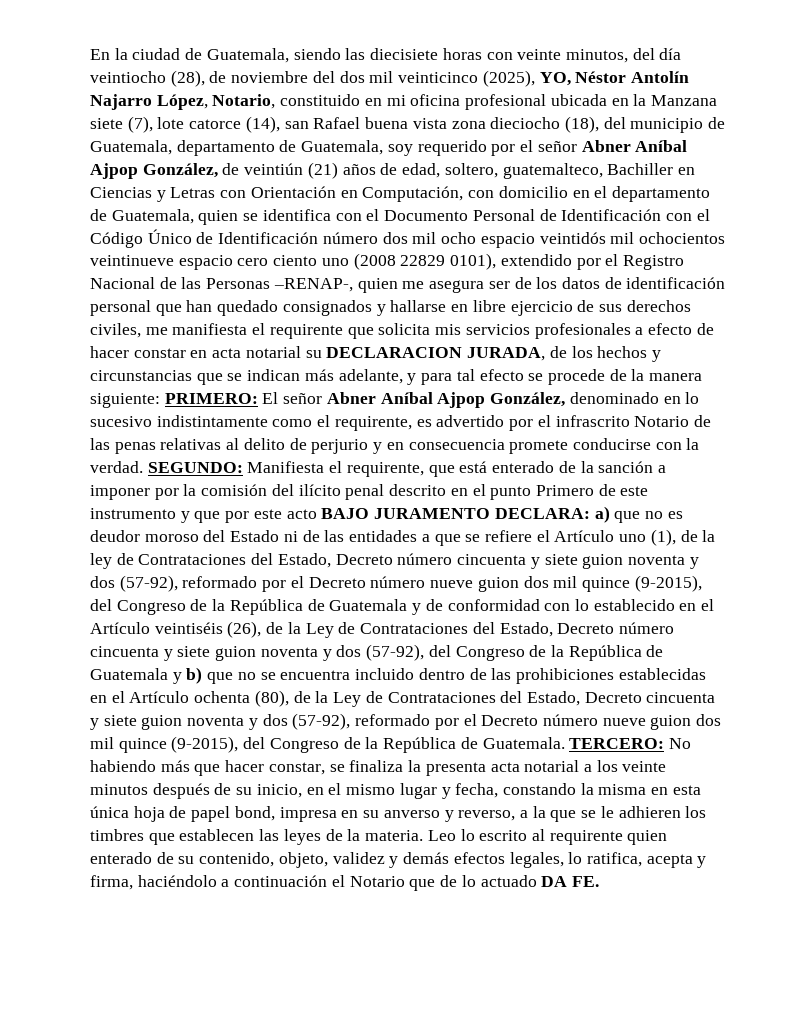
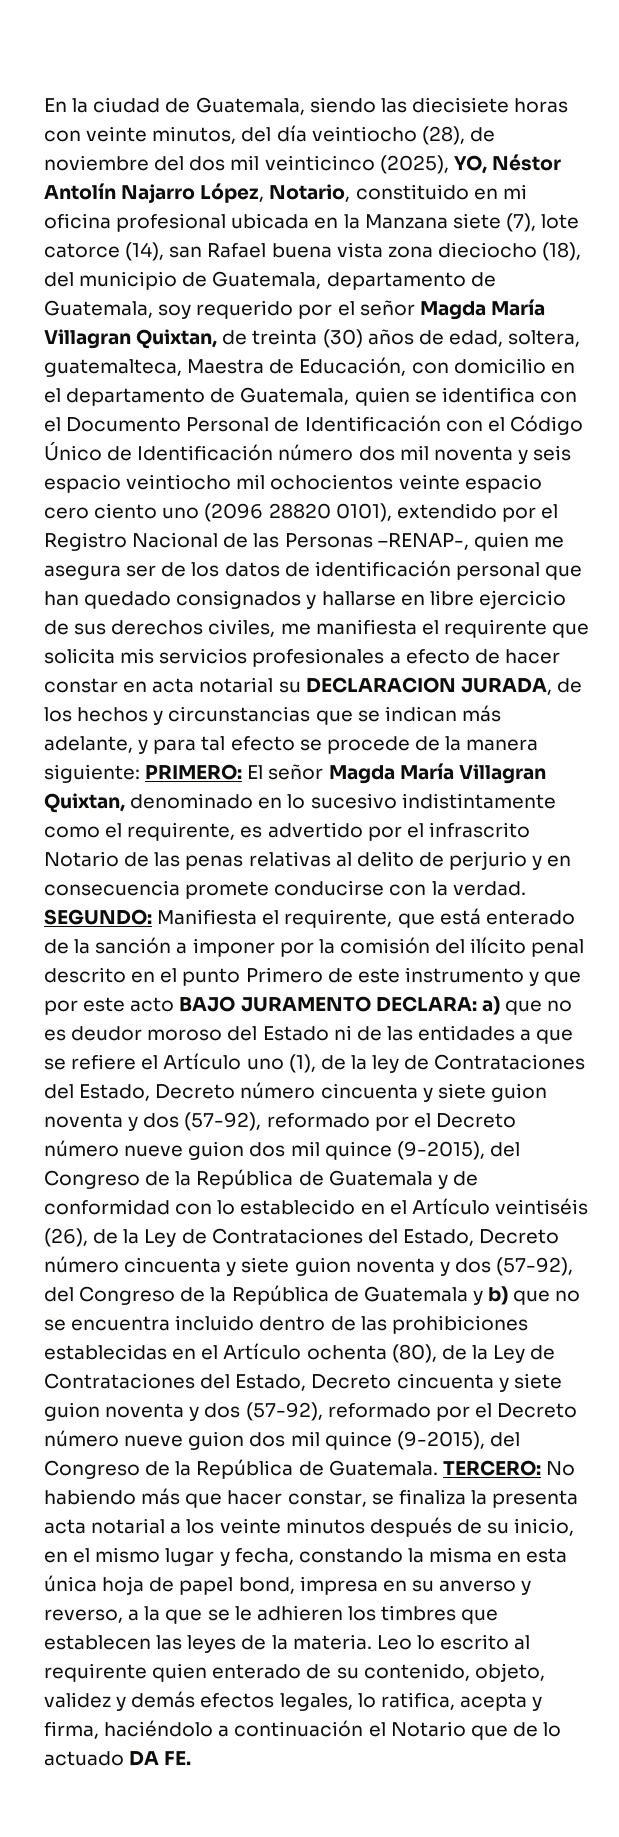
- En la ciudad de Guatemala, siendo las diecisiete horas con veinte minutos, del día veintiocho (28), de noviembre del dos mil veinticinco (2025), YO, Néstor Antolín Najarro López, Notario, constituido en mi oficina profesional ubicada en la Manzana siete (7), lote catorce (14), san Rafael buena vista zona dieciocho (18), del municipio de Guatemala, departamento de Guatemala, soy requerido por el señor Abner Aníbal Ajpop González, de veintiún (21) años de edad, soltero, guatemalteco, Bachiller en Ciencias y Letras con Orientación en Computación, con domicilio en el departamento de Guatemala, quien se identifica con el Documento Personal de Identificación con el Código Único de Identificación número dos mil ocho espacio veintidós mil ochocientos veintinueve espacio cero ciento uno (2008 22829 0101), extendido por el Registro Nacional de las Personas –RENAP-, quien me asegura ser de los datos de identificación personal que han quedado consignados y hallarse en libre ejercicio de sus derechos civiles, me manifiesta el requirente que solicita mis servicios profesionales a efecto de hacer constar en acta notarial su DECLARACION JURADA, de los hechos y circunstancias que se indican más adelante, y para tal efecto se procede de la manera siguiente:
+ En la ciudad de Guatemala, siendo las diecisiete horas con veinte minutos, del día veintiocho (28), de noviembre del dos mil veinticinco (2025), YO, Néstor Antolín Najarro López, Notario, constituido en mi oficina profesional ubicada en la Manzana siete (7), lote catorce (14), san Rafael buena vista zona dieciocho (18), del municipio de Guatemala, departamento de Guatemala, soy requerido por el señor Magda María Villagran Quixtan, de treinta (30) años de edad, soltera, guatemalteca, Maestra de Educación, con domicilio en el departamento de Guatemala, quien se identifica con el Documento Personal de Identificación con el Código Único de Identificación número dos mil noventa y seis espacio veintiocho mil ochocientos veinte espacio cero ciento uno (2096 28820 0101), extendido por el Registro Nacional de las Personas –RENAP-, quien me asegura ser de los datos de identificación personal que han quedado consignados y hallarse en libre ejercicio de sus derechos civiles, me manifiesta el requirente que solicita mis servicios profesionales a efecto de hacer constar en acta notarial su DECLARACION JURADA, de los hechos y circunstancias que se indican más adelante, y para tal efecto se procede de la manera siguiente:
- El señor Abner Aníbal Ajpop González, denominado en lo sucesivo indistintamente como el requirente, es advertido por el infrascrito Notario de las penas relativas al delito de perjurio y en consecuencia promete conducirse con la verdad.
+ El señor Magda María Villagran Quixtan, denominado en lo sucesivo indistintamente como el requirente, es advertido por el infrascrito Notario de las penas relativas al delito de perjurio y en consecuencia promete conducirse con la verdad.

